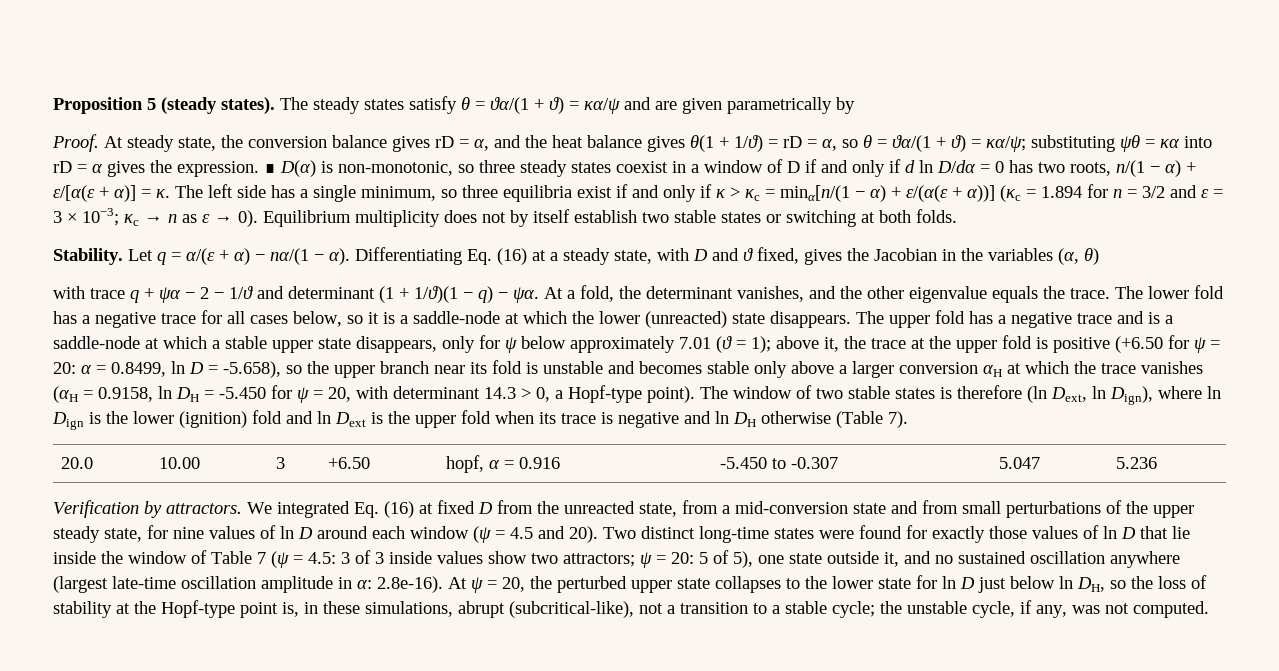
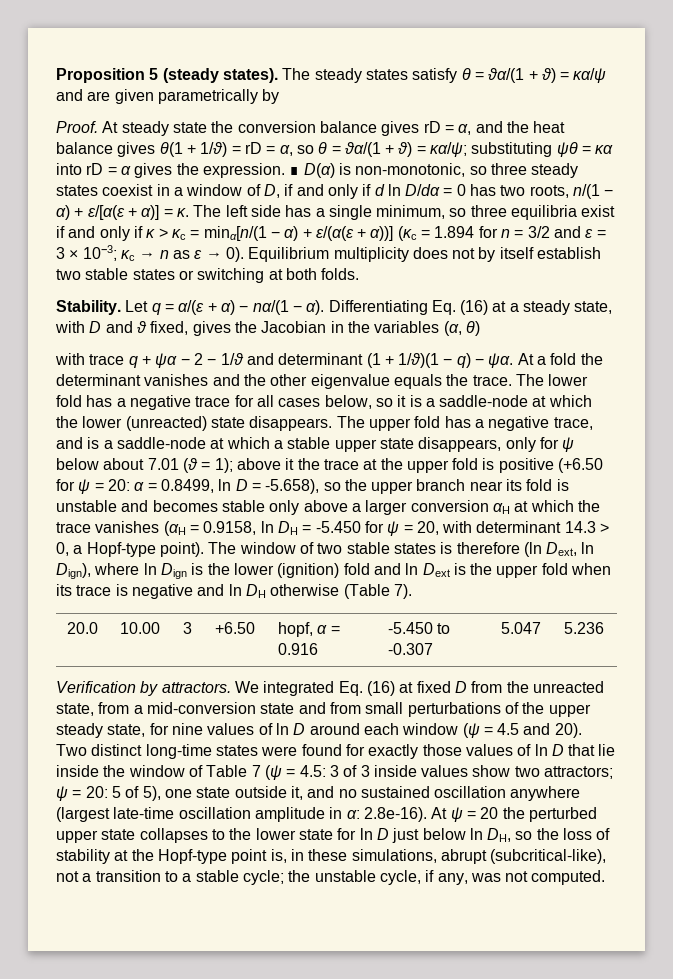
- At steady state, the conversion balance gives rD = α, and the heat balance gives θ(1 + 1/ϑ) = rD = α, so θ = ϑα/(1 + ϑ) = κα/ψ; substituting ψθ = κα into rD = α gives the expression.
+ At steady state the conversion balance gives rD = α, and the heat balance gives θ(1 + 1/ϑ) = rD = α, so θ = ϑα/(1 + ϑ) = κα/ψ; substituting ψθ = κα into rD = α gives the expression.
- ∎ D(α) is non-monotonic, so three steady states coexist in a window of D if and only if d ln D/dα = 0 has two roots, n/(1 − α) + ε/[α(ε + α)] = κ.
+ ∎ D(α) is non-monotonic, so three steady states coexist in a window of D, if and only if d ln D/dα = 0 has two roots, n/(1 − α) + ε/[α(ε + α)] = κ.
- At a fold, the determinant vanishes, and the other eigenvalue equals the trace.
+ At a fold the determinant vanishes and the other eigenvalue equals the trace.
- The upper fold has a negative trace and is a saddle-node at which a stable upper state disappears, only for ψ below approximately 7.01 (ϑ = 1);
+ The upper fold has a negative trace, and is a saddle-node at which a stable upper state disappears, only for ψ below about 7.01 (ϑ = 1);
- above it, the trace at the upper fold is positive (+6.50 for ψ = 20:
+ above it the trace at the upper fold is positive (+6.50 for ψ = 20:
- 2.8e-16). At ψ = 20, the perturbed upper state collapses to the lower state for ln D just below ln DH, so the loss of stability at the Hopf-type point is, in these simulations, abrupt (subcritical-like), not a transition to a stable cycle;
+ 2.8e-16). At ψ = 20 the perturbed upper state collapses to the lower state for ln D just below ln DH, so the loss of stability at the Hopf-type point is, in these simulations, abrupt (subcritical-like), not a transition to a stable cycle;

